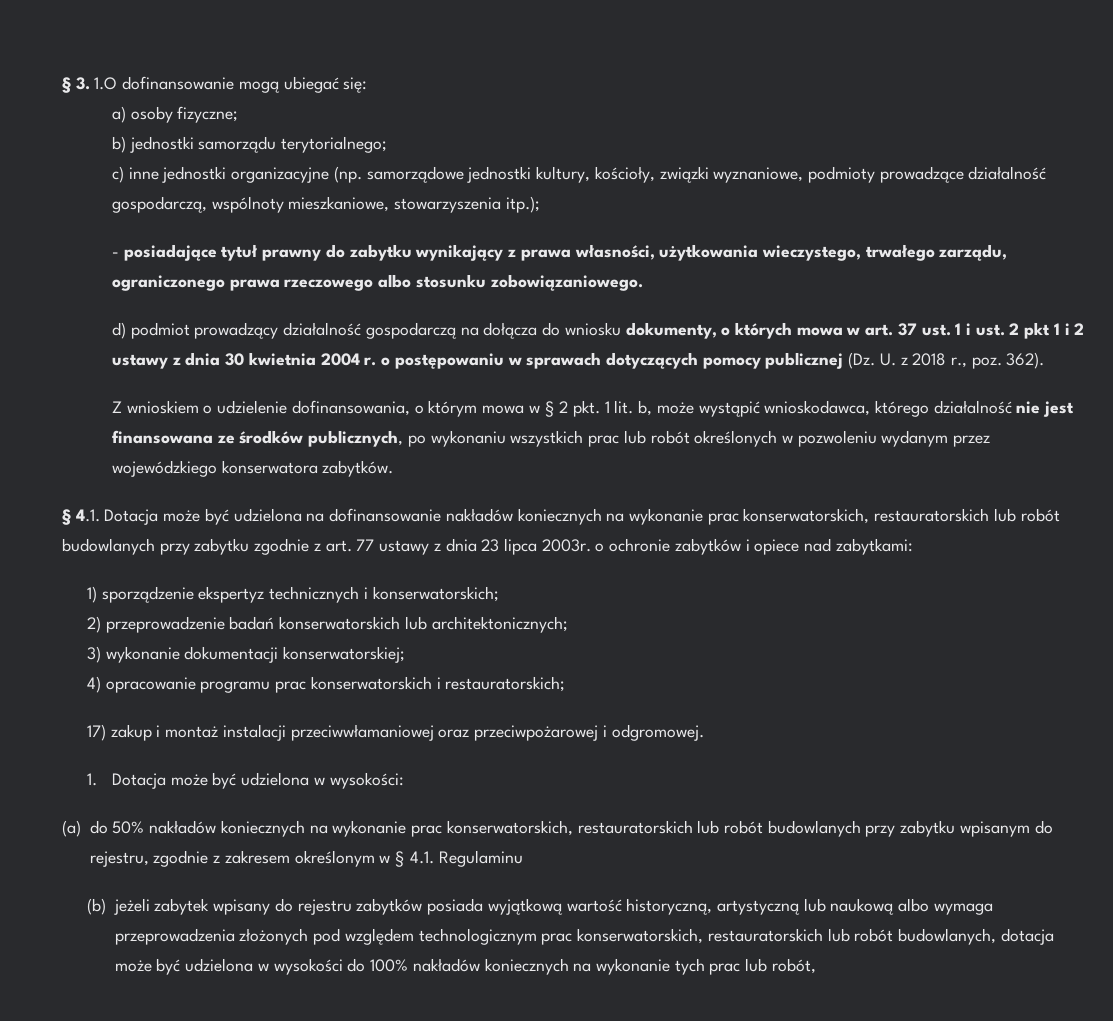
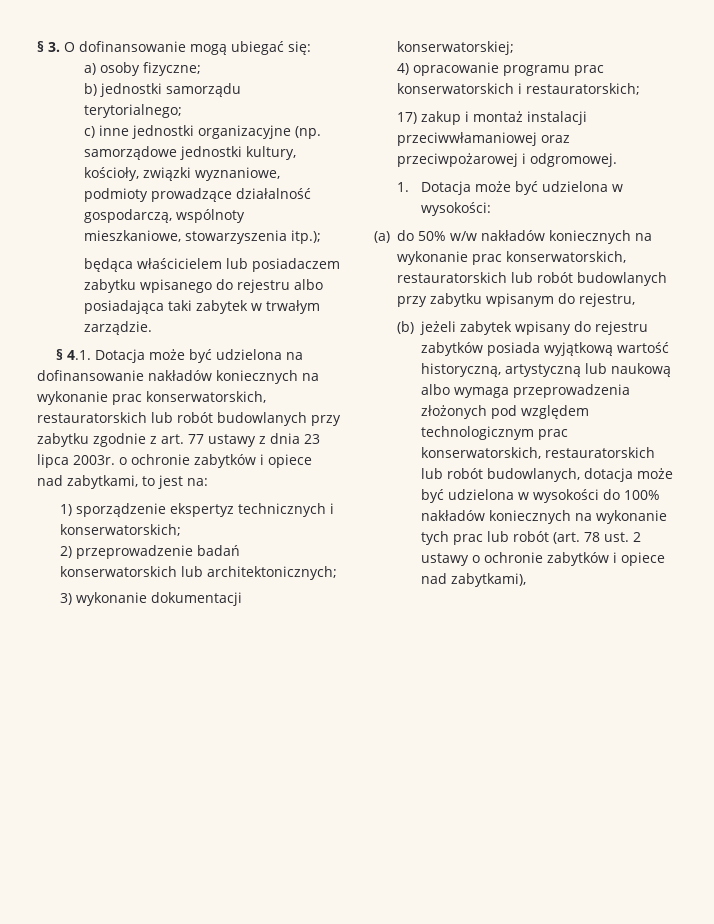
- § 3. 1.O dofinansowanie mogą ubiegać się:
+ § 3. O dofinansowanie mogą ubiegać się:
- - posiadające tytuł prawny do zabytku wynikający z prawa własności, użytkowania wieczystego, trwałego zarządu, ograniczonego prawa rzeczowego albo stosunku zobowiązaniowego.
- d) podmiot prowadzący działalność gospodarczą na dołącza do wniosku dokumenty, o których mowa w art. 37 ust. 1 i ust. 2 pkt 1 i 2 ustawy z dnia 30 kwietnia 2004 r. o postępowaniu w sprawach dotyczących pomocy publicznej (Dz. U. z 2018 r., poz. 362).
- Z wnioskiem o udzielenie dofinansowania, o którym mowa w § 2 pkt. 1 lit. b, może wystąpić wnioskodawca, którego działalność nie jest finansowana ze środków publicznych, po wykonaniu wszystkich prac lub robót określonych w pozwoleniu wydanym przez wojewódzkiego konserwatora zabytków.
+ będąca właścicielem lub posiadaczem zabytku wpisanego do rejestru albo posiadająca taki zabytek w trwałym zarządzie.
- § 4.1. Dotacja może być udzielona na dofinansowanie nakładów koniecznych na wykonanie prac konserwatorskich, restauratorskich lub robót budowlanych przy zabytku zgodnie z art. 77 ustawy z dnia 23 lipca 2003r. o ochronie zabytków i opiece nad zabytkami:
+ § 4.1. Dotacja może być udzielona na dofinansowanie nakładów koniecznych na wykonanie prac konserwatorskich, restauratorskich lub robót budowlanych przy zabytku zgodnie z art. 77 ustawy z dnia 23 lipca 2003r. o ochronie zabytków i opiece nad zabytkami, to jest na:
- (a) do 50% nakładów koniecznych na wykonanie prac konserwatorskich, restauratorskich lub robót budowlanych przy zabytku wpisanym do rejestru, zgodnie z zakresem określonym w § 4.1. Regulaminu
+ (a) do 50% w/w nakładów koniecznych na wykonanie prac konserwatorskich, restauratorskich lub robót budowlanych przy zabytku wpisanym do rejestru,
- (b) jeżeli zabytek wpisany do rejestru zabytków posiada wyjątkową wartość historyczną, artystyczną lub naukową albo wymaga przeprowadzenia złożonych pod względem technologicznym prac konserwatorskich, restauratorskich lub robót budowlanych, dotacja może być udzielona w wysokości do 100% nakładów koniecznych na wykonanie tych prac lub robót,
+ (b) jeżeli zabytek wpisany do rejestru zabytków posiada wyjątkową wartość historyczną, artystyczną lub naukową albo wymaga przeprowadzenia złożonych pod względem technologicznym prac konserwatorskich, restauratorskich lub robót budowlanych, dotacja może być udzielona w wysokości do 100% nakładów koniecznych na wykonanie tych prac lub robót (art. 78 ust. 2 ustawy o ochronie zabytków i opiece nad zabytkami),

